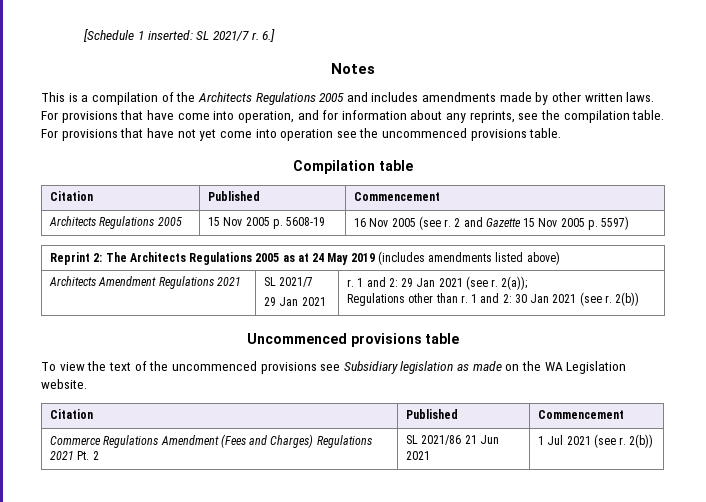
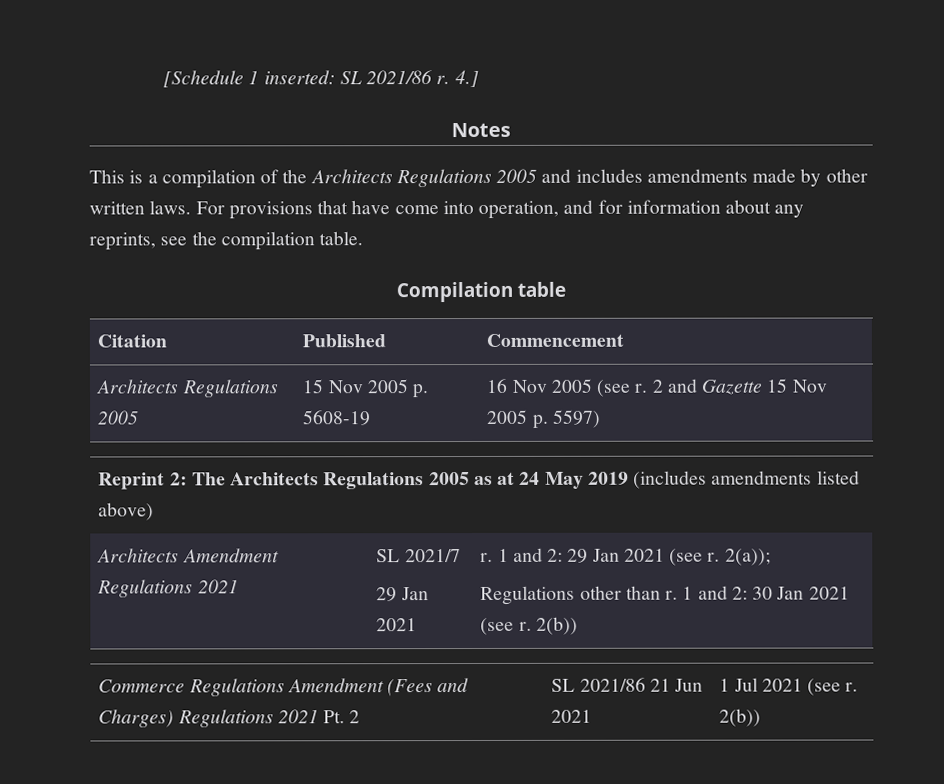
- [Schedule 1 inserted: SL 2021/7 r. 6.]
+ [Schedule 1 inserted: SL 2021/86 r. 4.]
- For provisions that have not yet come into operation see the uncommenced provisions table.
- Uncommenced provisions table
- To view the text of the uncommenced provisions see Subsidiary legislation as made on the WA Legislation website.
- Citation | Published | Commencement

